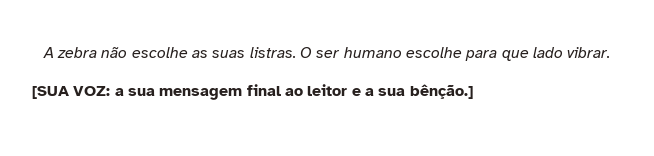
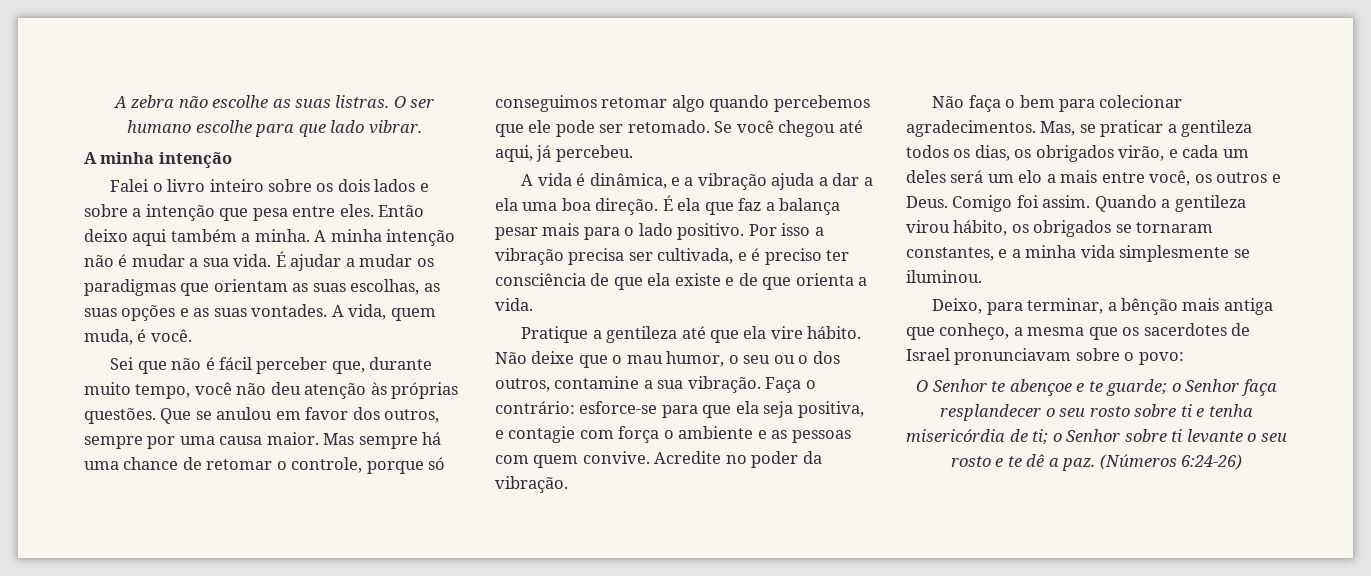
  O ser humano escolhe para que lado vibrar.
- [SUA VOZ: a sua mensagem final ao leitor e a sua bênção.]
+ A minha intenção
+ Falei o livro inteiro sobre os dois lados e sobre a intenção que pesa entre eles. Então deixo aqui também a minha. A minha intenção não é mudar a sua vida. É ajudar a mudar os paradigmas que orientam as suas escolhas, as suas opções e as suas vontades. A vida, quem muda, é você.
+ Sei que não é fácil perceber que, durante muito tempo, você não deu atenção às próprias questões. Que se anulou em favor dos outros, sempre por uma causa maior. Mas sempre há uma chance de retomar o controle, porque só conseguimos retomar algo quando percebemos que ele pode ser retomado. Se você chegou até aqui, já percebeu.
+ A vida é dinâmica, e a vibração ajuda a dar a ela uma boa direção. É ela que faz a balança pesar mais para o lado positivo. Por isso a vibração precisa ser cultivada, e é preciso ter consciência de que ela existe e de que orienta a vida.
+ Pratique a gentileza até que ela vire hábito. Não deixe que o mau humor, o seu ou o dos outros, contamine a sua vibração. Faça o contrário: esforce-se para que ela seja positiva, e contagie com força o ambiente e as pessoas com quem convive. Acredite no poder da vibração.
+ Não faça o bem para colecionar agradecimentos. Mas, se praticar a gentileza todos os dias, os obrigados virão, e cada um deles será um elo a mais entre você, os outros e Deus. Comigo foi assim. Quando a gentileza virou hábito, os obrigados se tornaram constantes, e a minha vida simplesmente se iluminou.
+ Deixo, para terminar, a bênção mais antiga que conheço, a mesma que os sacerdotes de Israel pronunciavam sobre o povo:
+ O Senhor te abençoe e te guarde; o Senhor faça resplandecer o seu rosto sobre ti e tenha misericórdia de ti; o Senhor sobre ti levante o seu rosto e te dê a paz. (Números 6:24-26)

